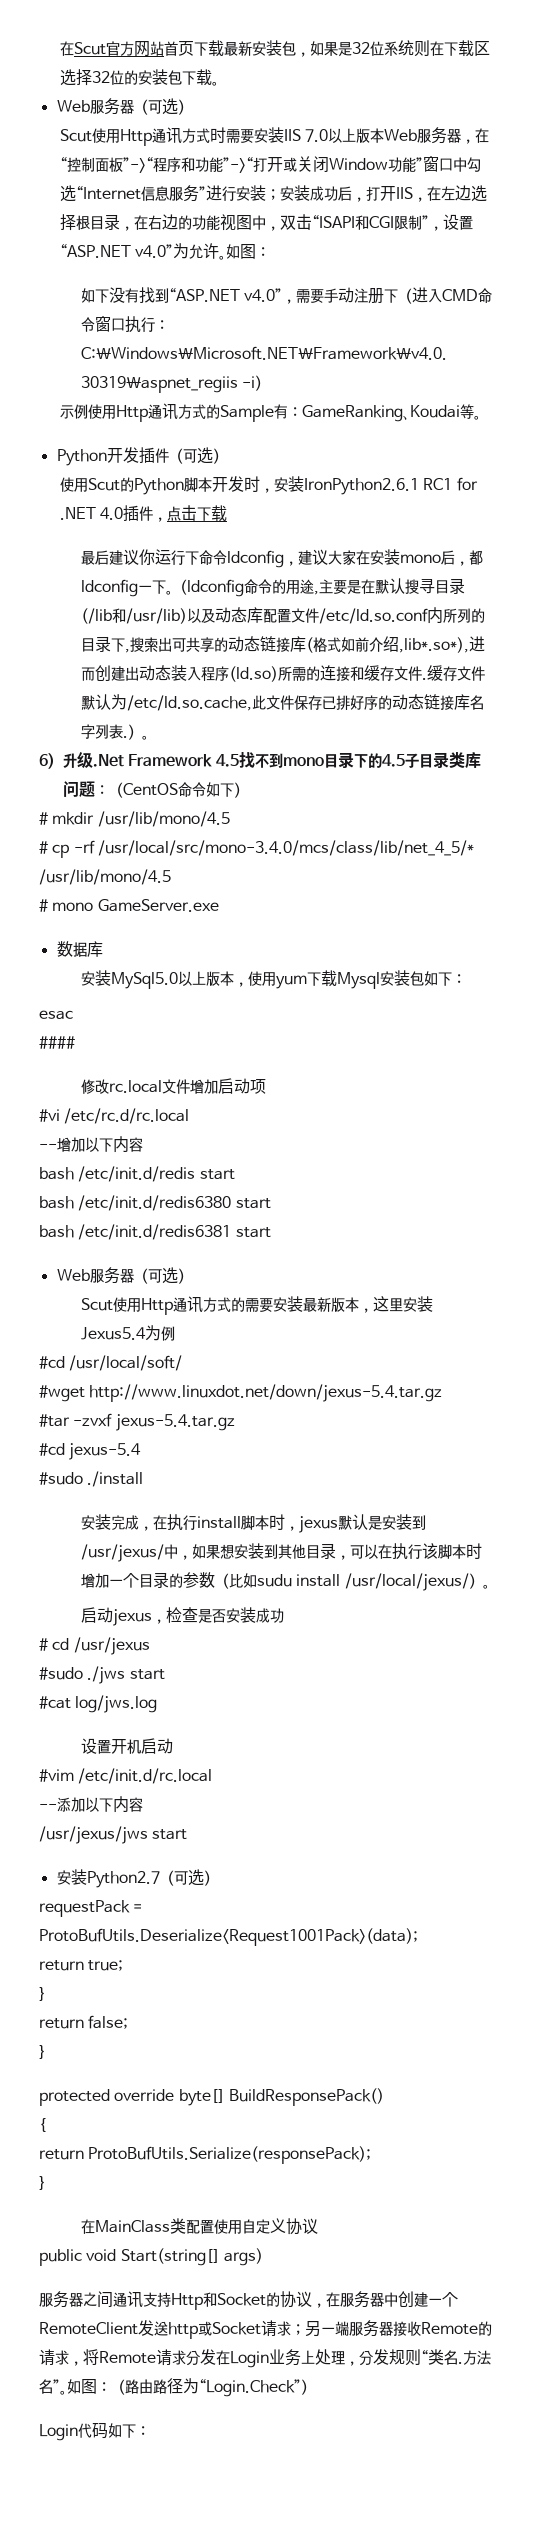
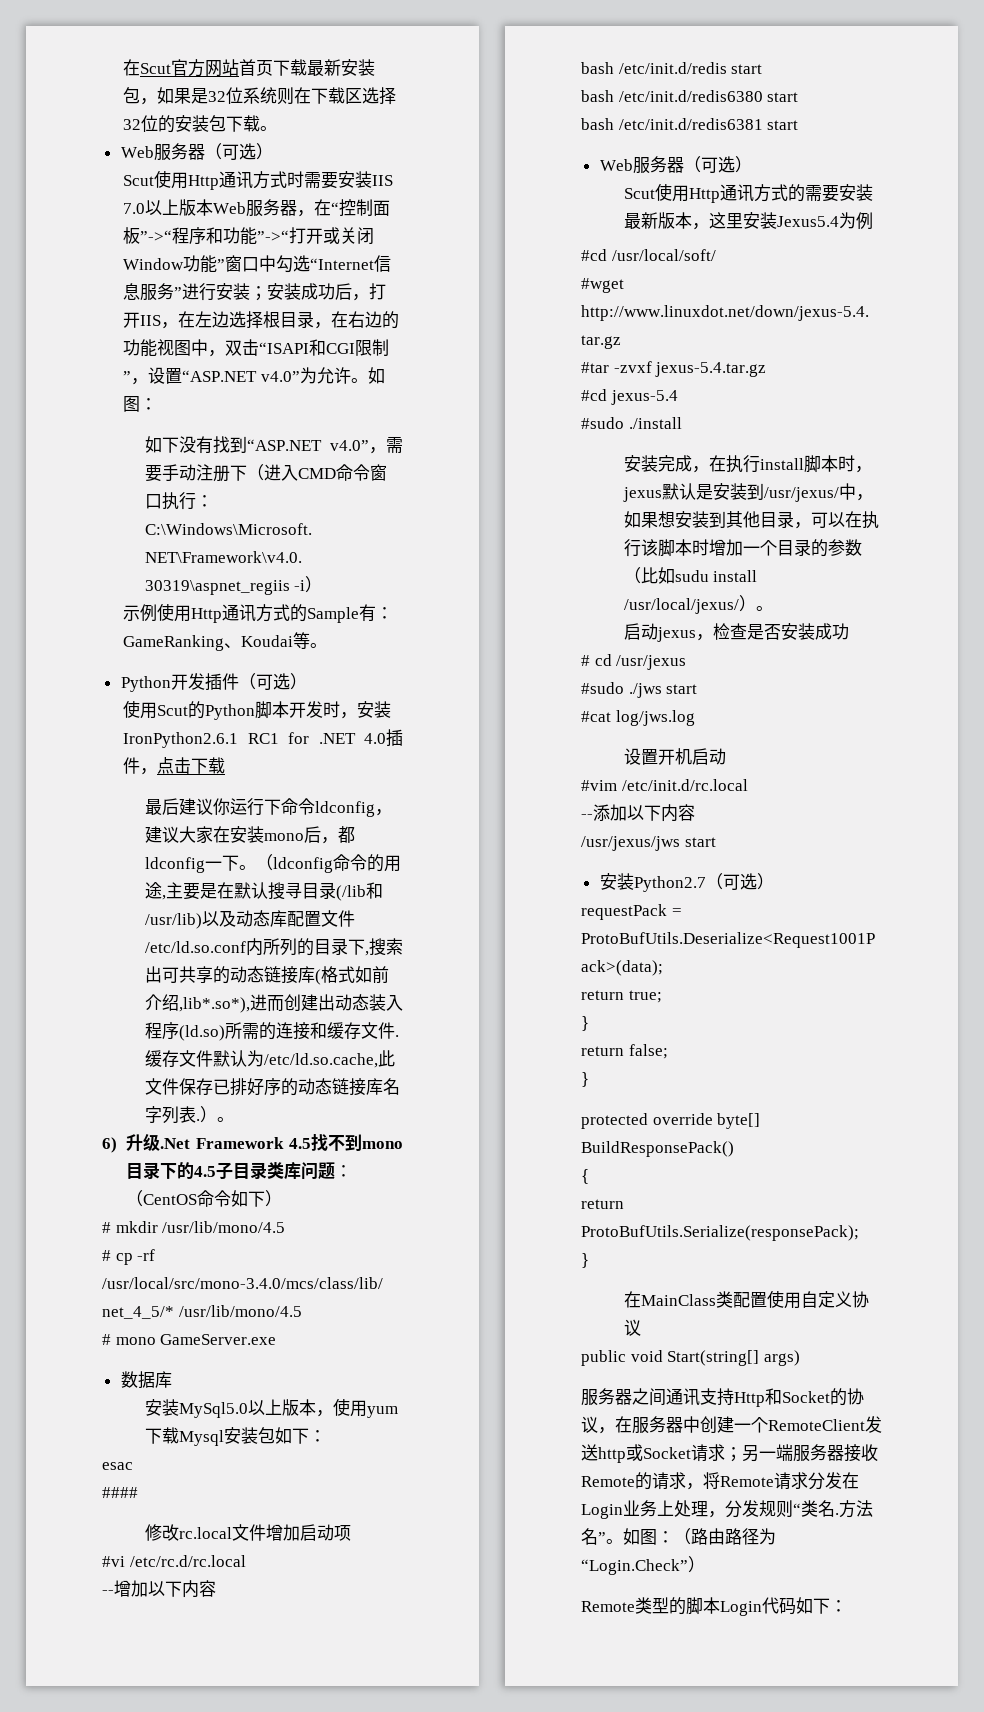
- Login代码如下：
+ Remote类型的脚本Login代码如下：

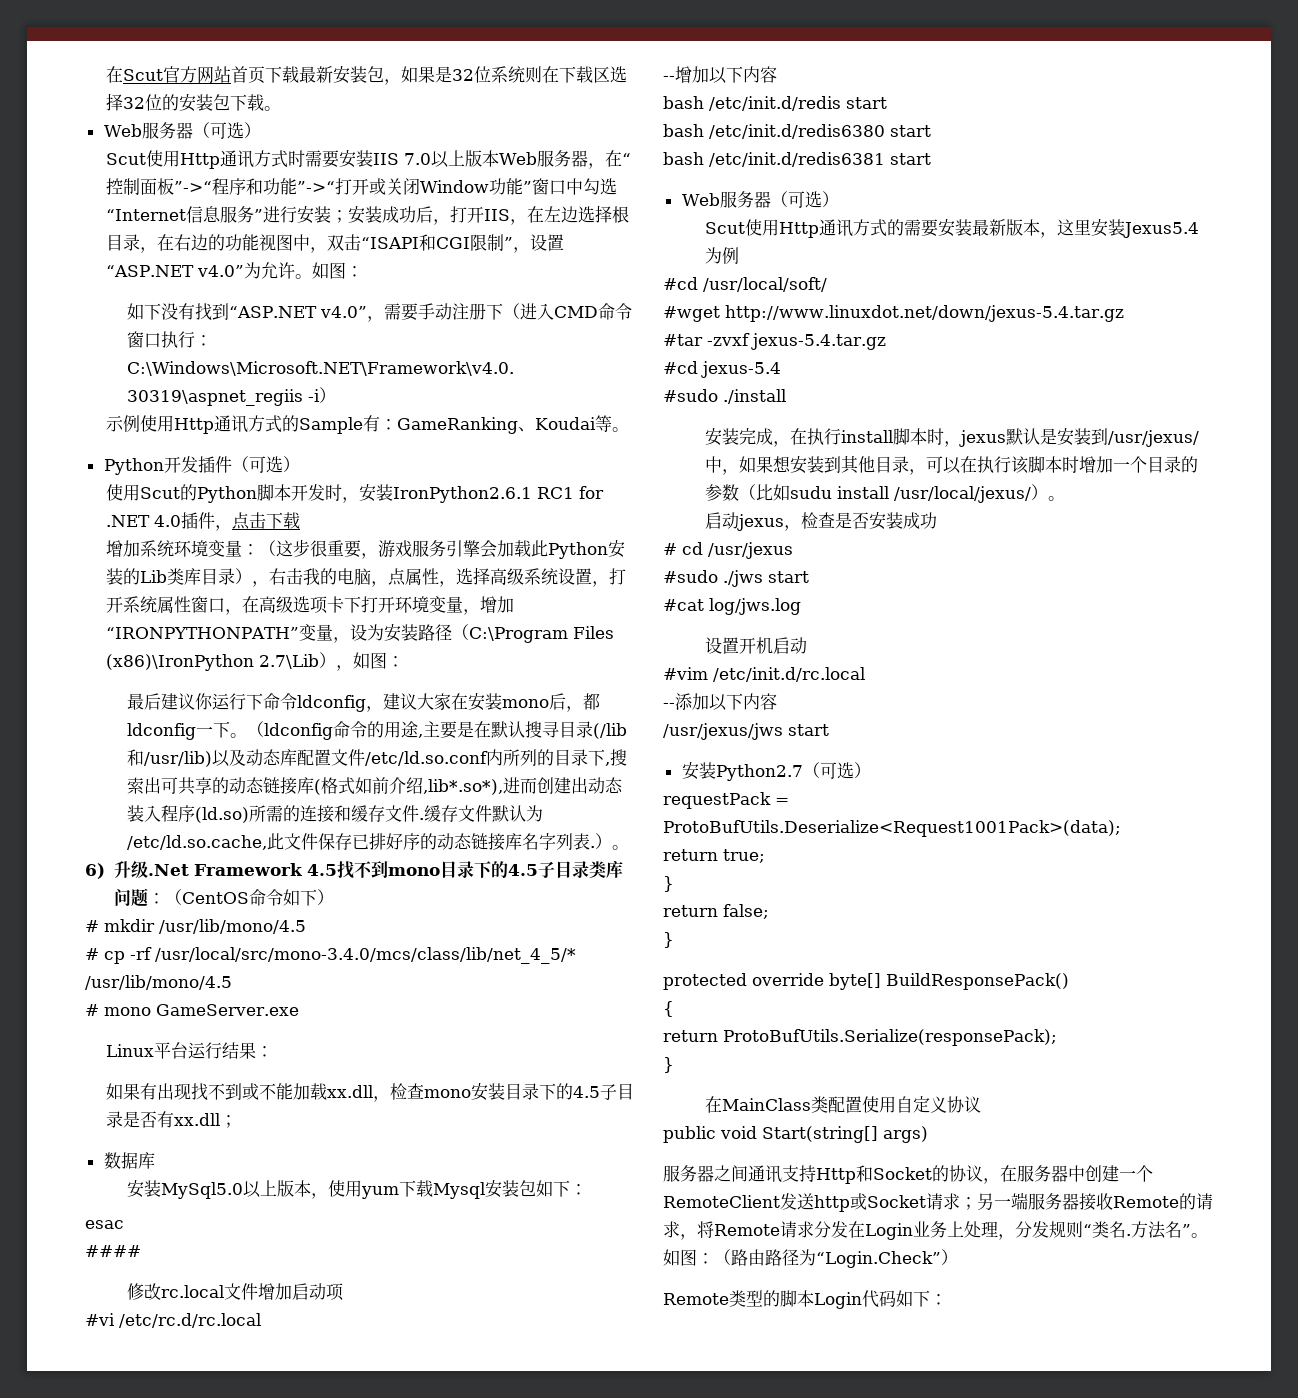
+ 增加系统环境变量：（这步很重要，游戏服务引擎会加载此Python安装的Lib类库目录），右击我的电脑，点属性，选择高级系统设置，打开系统属性窗口，在高级选项卡下打开环境变量，增加“IRONPYTHONPATH”变量，设为安装路径（C:\Program Files (x86)\IronPython 2.7\Lib），如图：
+ Linux平台运行结果：
+ 如果有出现找不到或不能加载xx.dll，检查mono安装目录下的4.5子目录是否有xx.dll；

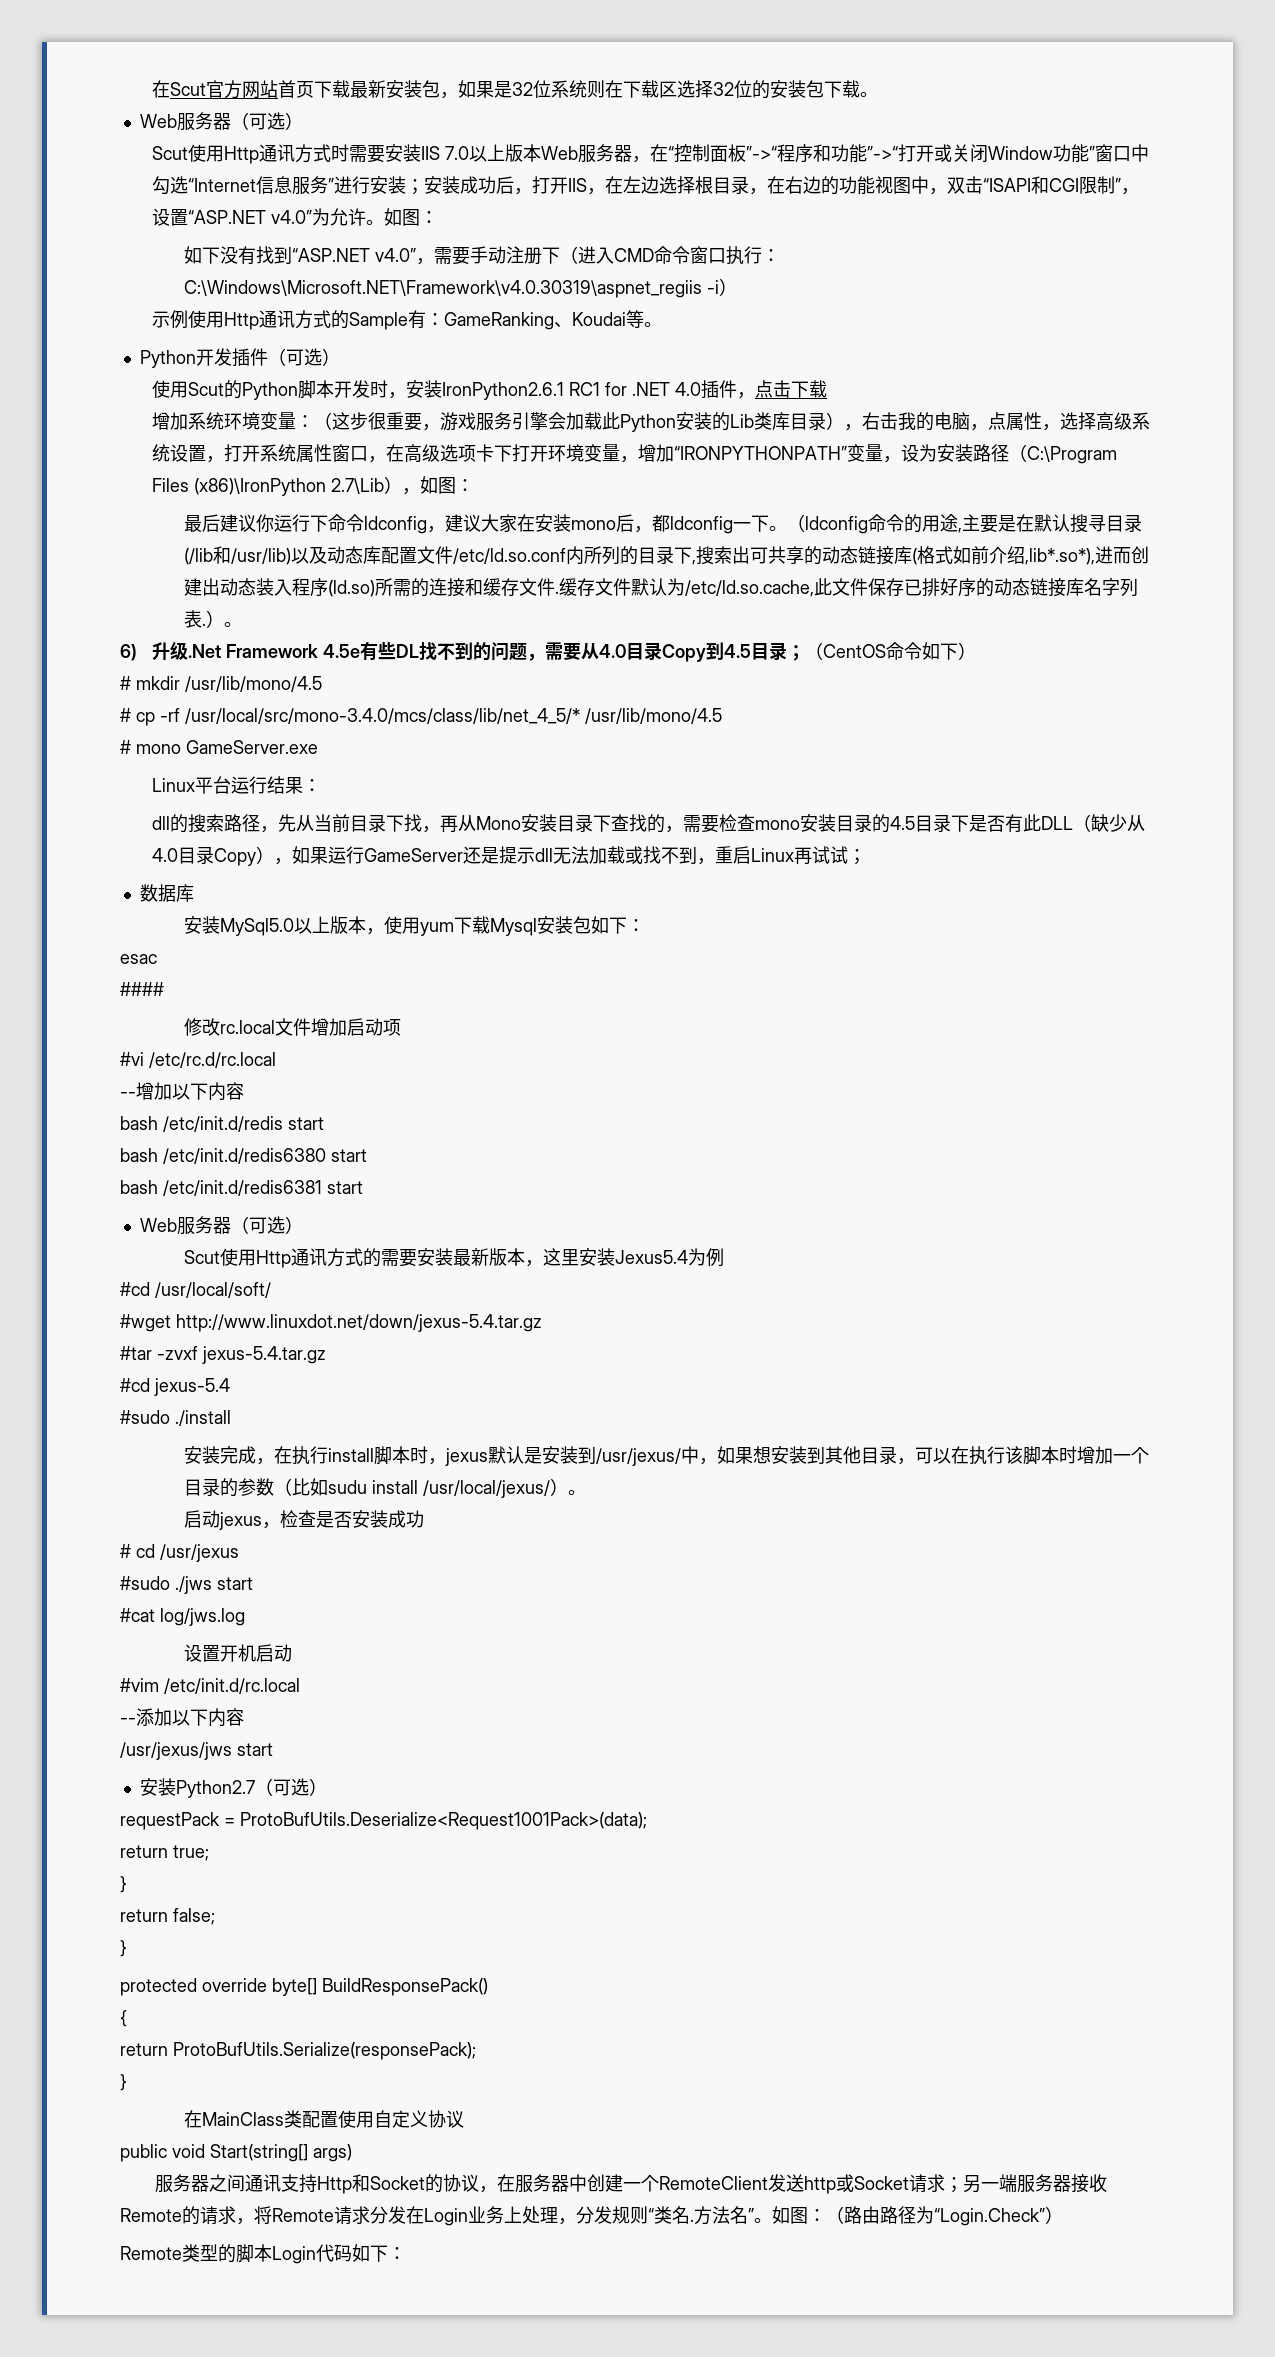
- 6)升级.Net Framework 4.5找不到mono目录下的4.5子目录类库问题：（CentOS命令如下）
+ 6)升级.Net Framework 4.5e有些DL找不到的问题，需要从4.0目录Copy到4.5目录；（CentOS命令如下）
- 如果有出现找不到或不能加载xx.dll，检查mono安装目录下的4.5子目录是否有xx.dll；
+ dll的搜索路径，先从当前目录下找，再从Mono安装目录下查找的，需要检查mono安装目录的4.5目录下是否有此DLL（缺少从4.0目录Copy），如果运行GameServer还是提示dll无法加载或找不到，重启Linux再试试；

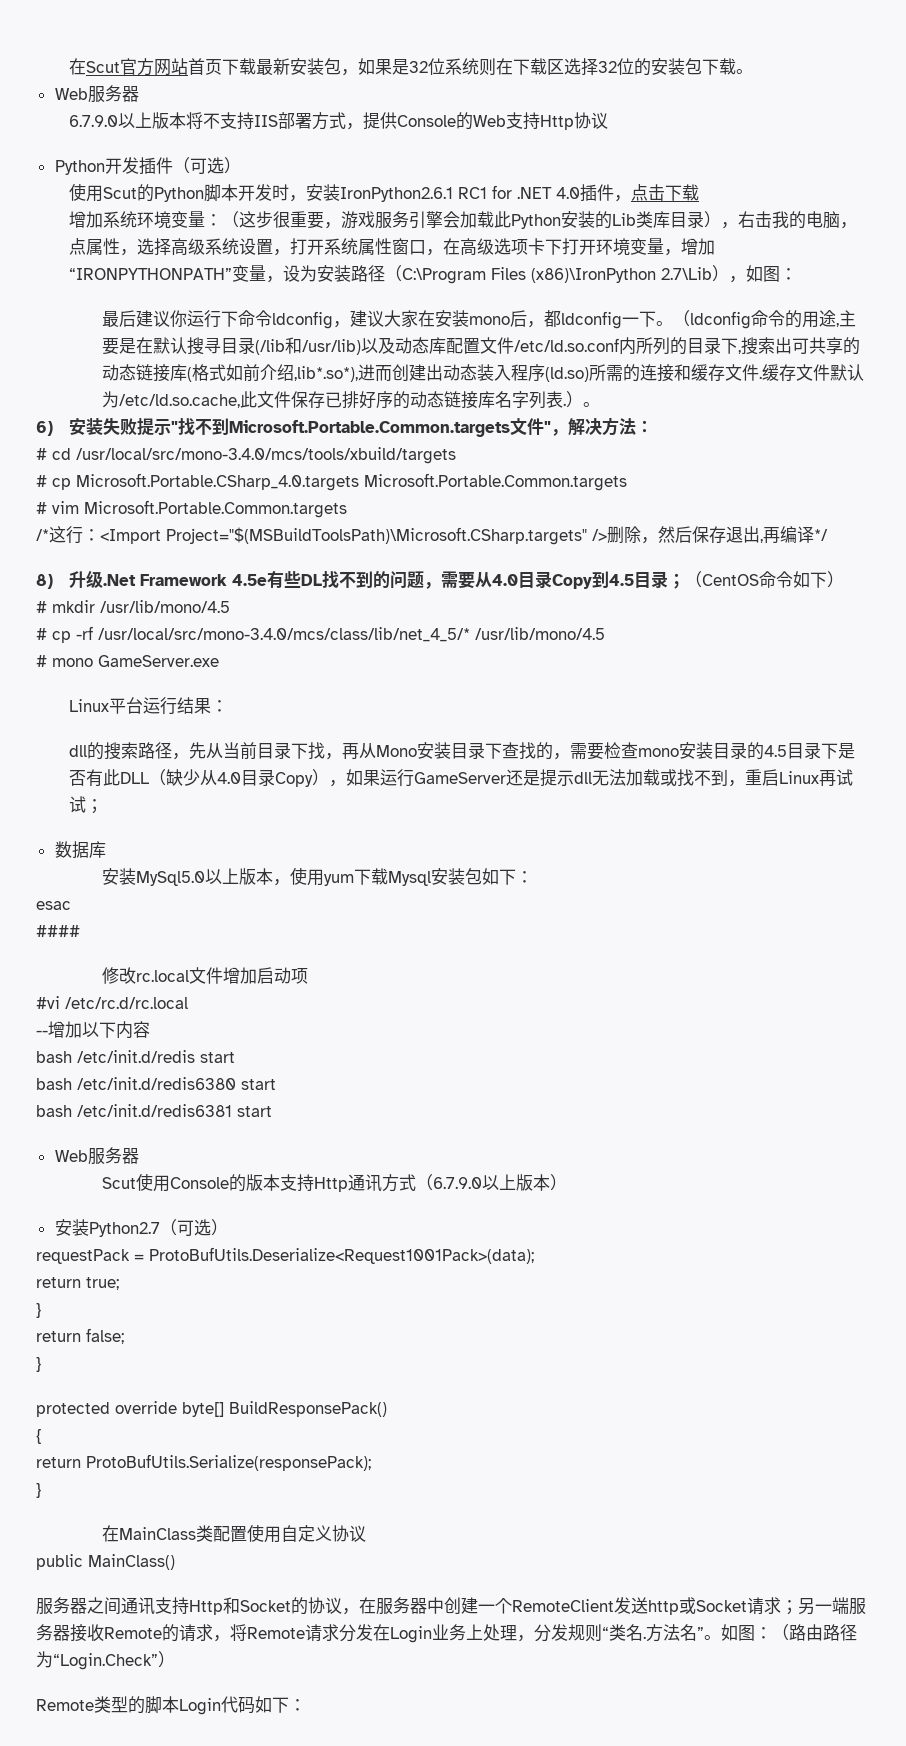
  在Scut官方网站首页下载最新安装包，如果是32位系统则在下载区选择32位的安装包下载。
- Web服务器（可选）
- Scut使用Http通讯方式时需要安装IIS 7.0以上版本Web服务器，在“控制面板”->“程序和功能”->“打开或关闭Window功能”窗口中勾选“Internet信息服务”进行安装；安装成功后，打开IIS，在左边选择根目录，在右边的功能视图中，双击“ISAPI和CGI限制”，设置“ASP.NET v4.0”为允许。如图：
- 如下没有找到“ASP.NET v4.0”，需要手动注册下（进入CMD命令窗口执行：C:\Windows\Microsoft.NET\Framework\v4.0.30319\aspnet_regiis -i）
- 示例使用Http通讯方式的Sample有：GameRanking、Koudai等。
+ Web服务器
+ 6.7.9.0以上版本将不支持IIS部署方式，提供Console的Web支持Http协议
- 6)升级.Net Framework 4.5e有些DL找不到的问题，需要从4.0目录Copy到4.5目录；（CentOS命令如下）
+ 6)安装失败提示"找不到Microsoft.Portable.Common.targets文件"，解决方法：
+ # cd /usr/local/src/mono-3.4.0/mcs/tools/xbuild/targets
+ # cp Microsoft.Portable.CSharp_4.0.targets Microsoft.Portable.Common.targets
+ # vim Microsoft.Portable.Common.targets
+ /*这行：<Import Project="$(MSBuildToolsPath)\Microsoft.CSharp.targets" />删除，然后保存退出,再编译*/
+ 8)升级.Net Framework 4.5e有些DL找不到的问题，需要从4.0目录Copy到4.5目录；（CentOS命令如下）
  bash /etc/init.d/redis6381 start
- Web服务器（可选）
- Scut使用Http通讯方式的需要安装最新版本，这里安装Jexus5.4为例
- #cd /usr/local/soft/
- #wget http://www.linuxdot.net/down/jexus-5.4.tar.gz
- #tar -zvxf jexus-5.4.tar.gz
- #cd jexus-5.4
- #sudo ./install
- 安装完成，在执行install脚本时，jexus默认是安装到/usr/jexus/中，如果想安装到其他目录，可以在执行该脚本时增加一个目录的参数（比如sudu install /usr/local/jexus/）。
- 启动jexus，检查是否安装成功
- # cd /usr/jexus
- #sudo ./jws start
- #cat log/jws.log
- 设置开机启动
- #vim /etc/init.d/rc.local
- --添加以下内容
- /usr/jexus/jws start
+ Web服务器
+ Scut使用Console的版本支持Http通讯方式（6.7.9.0以上版本）
- public void Start(string[] args)
+ public MainClass()

